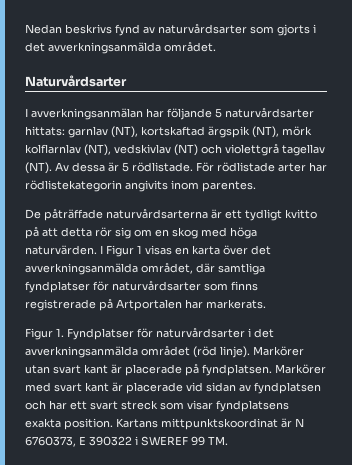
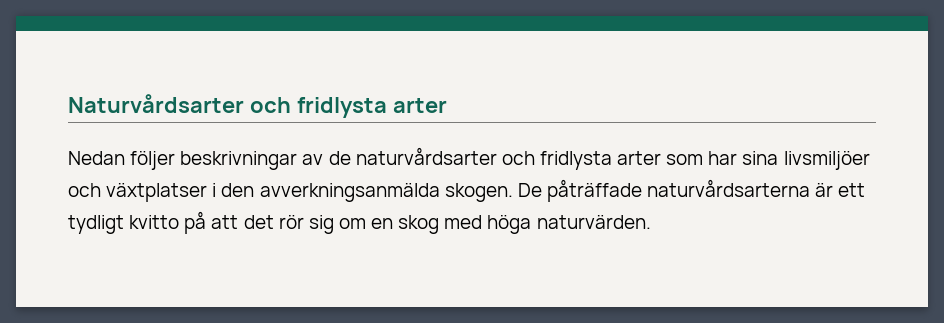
- Nedan beskrivs fynd av naturvårdsarter som gjorts i det avverkningsanmälda området.
- Naturvårdsarter
- I avverkningsanmälan har följande 5 naturvårdsarter hittats: garnlav (NT), kortskaftad ärgspik (NT), mörk kolflarnlav (NT), vedskivlav (NT) och violettgrå tagellav (NT). Av dessa är 5 rödlistade. För rödlistade arter har rödlistekategorin angivits inom parentes.
- De påträffade naturvårdsarterna är ett tydligt kvitto på att detta rör sig om en skog med höga naturvärden. I Figur 1 visas en karta över det avverkningsanmälda området, där samtliga fyndplatser för naturvårdsarter som finns registrerade på Artportalen har markerats.
- Figur 1. Fyndplatser för naturvårdsarter i det avverkningsanmälda området (röd linje). Markörer utan svart kant är placerade på fyndplatsen. Markörer med svart kant är placerade vid sidan av fyndplatsen och har ett svart streck som visar fyndplatsens exakta position. Kartans mittpunktskoordinat är N 6760373, E 390322 i SWEREF 99 TM.
+ Naturvårdsarter och fridlysta arter
+ Nedan följer beskrivningar av de naturvårdsarter och fridlysta arter som har sina livsmiljöer och växtplatser i den avverkningsanmälda skogen. De påträffade naturvårdsarterna är ett tydligt kvitto på att det rör sig om en skog med höga naturvärden.

